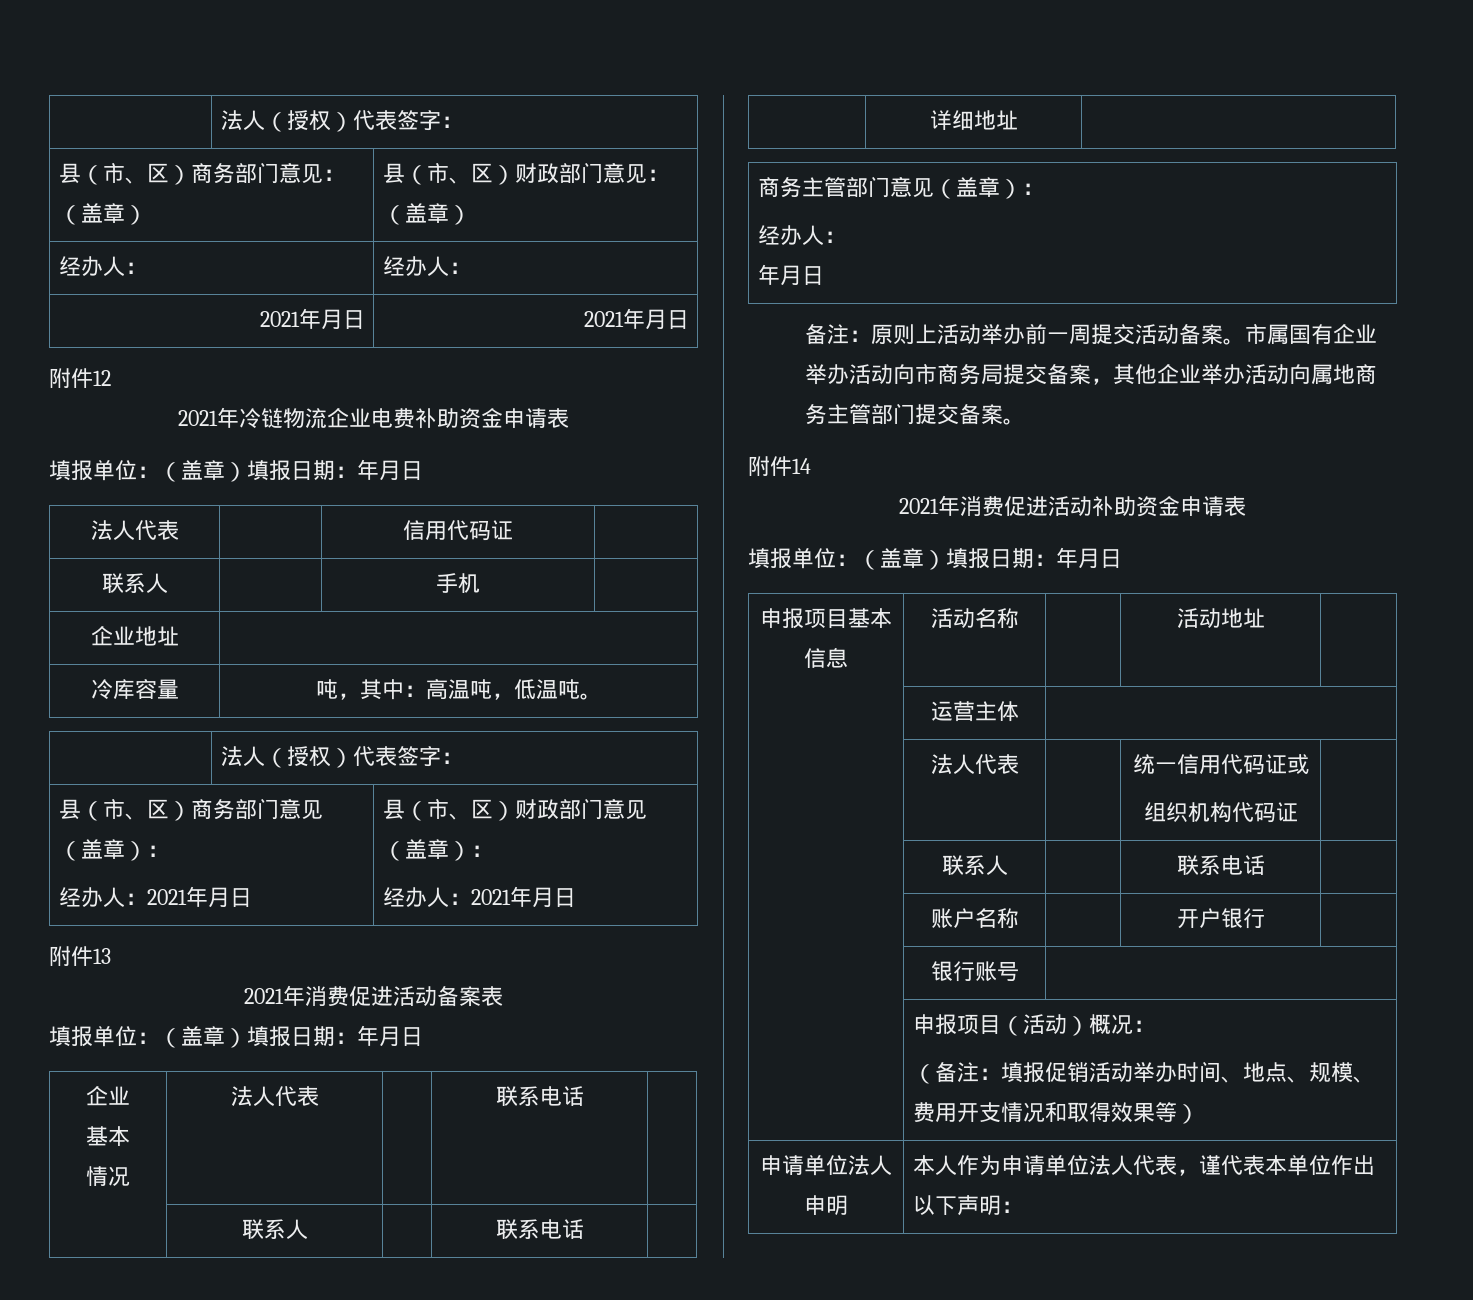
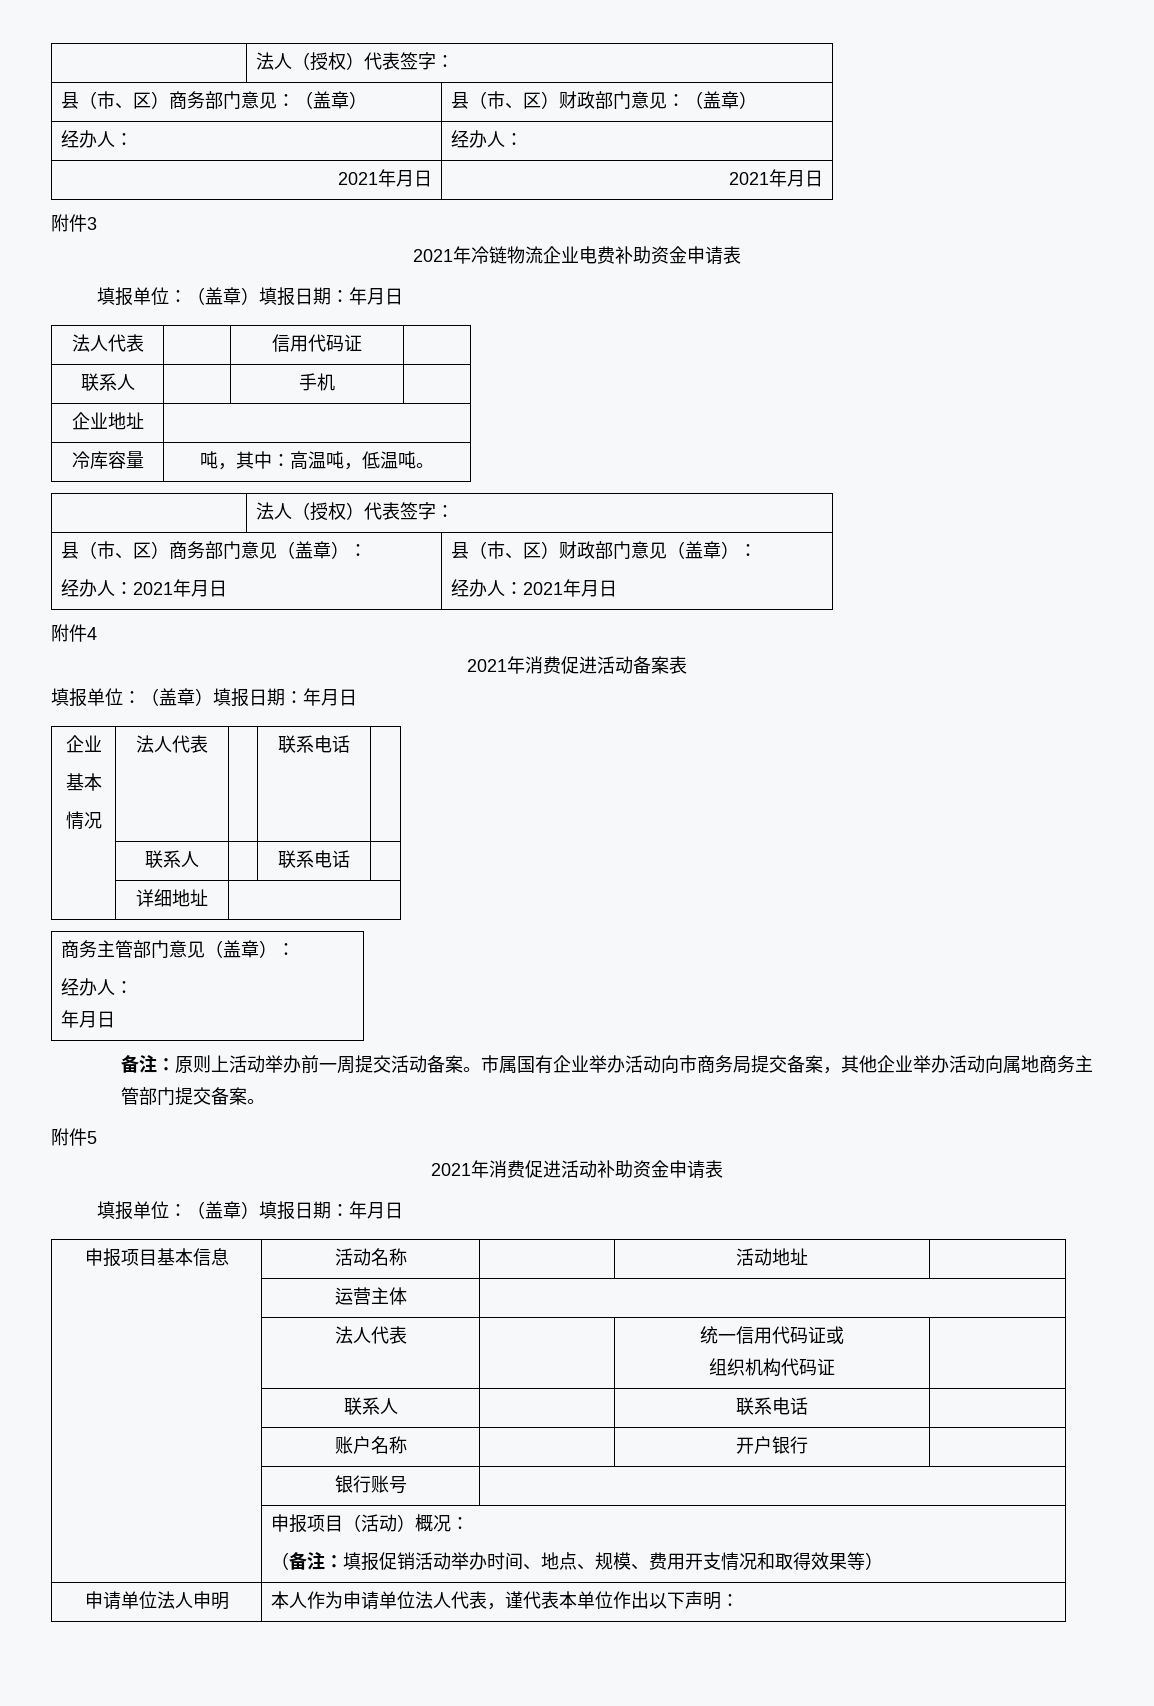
- 附件12
+ 附件3
- 附件13
+ 附件4
- 附件14
+ 附件5

